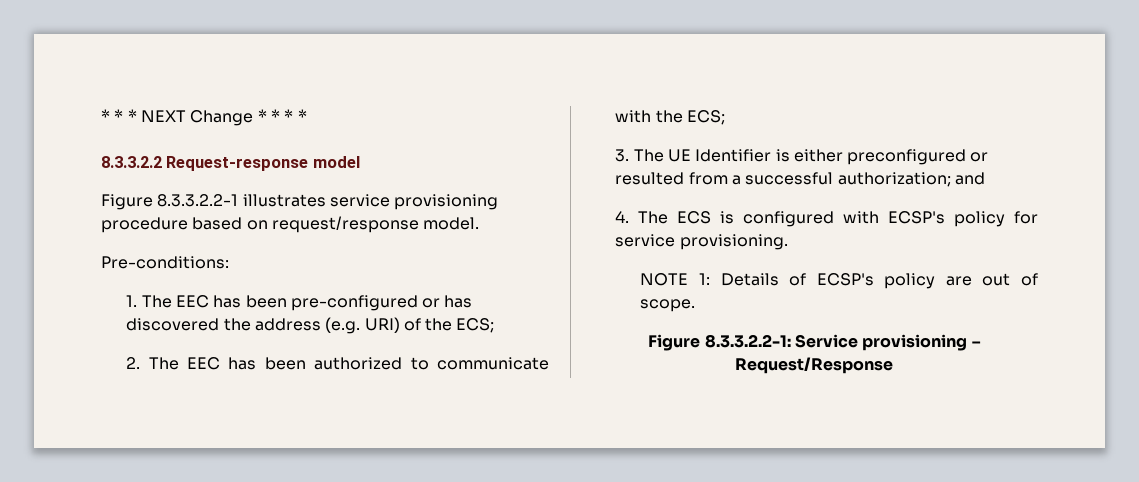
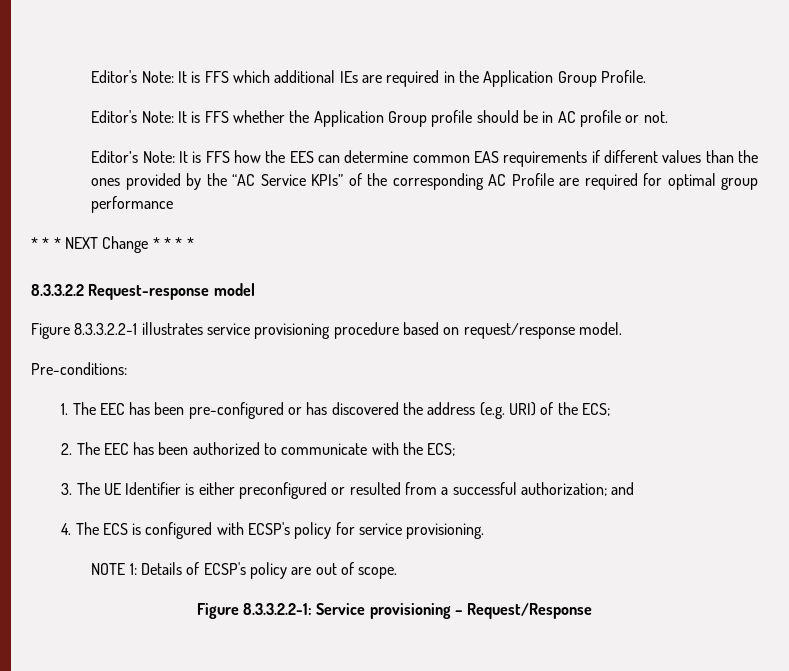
+ Editor's Note: It is FFS which additional IEs are required in the Application Group Profile.
+ Editor's Note: It is FFS whether the Application Group profile should be in AC profile or not.
+ Editor’s Note: It is FFS how the EES can determine common EAS requirements if different values than the ones provided by the “AC Service KPIs” of the corresponding AC Profile are required for optimal group performance

